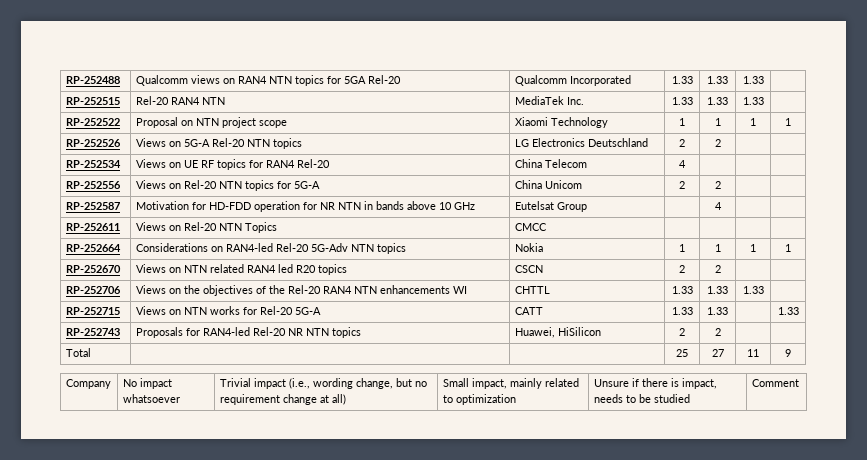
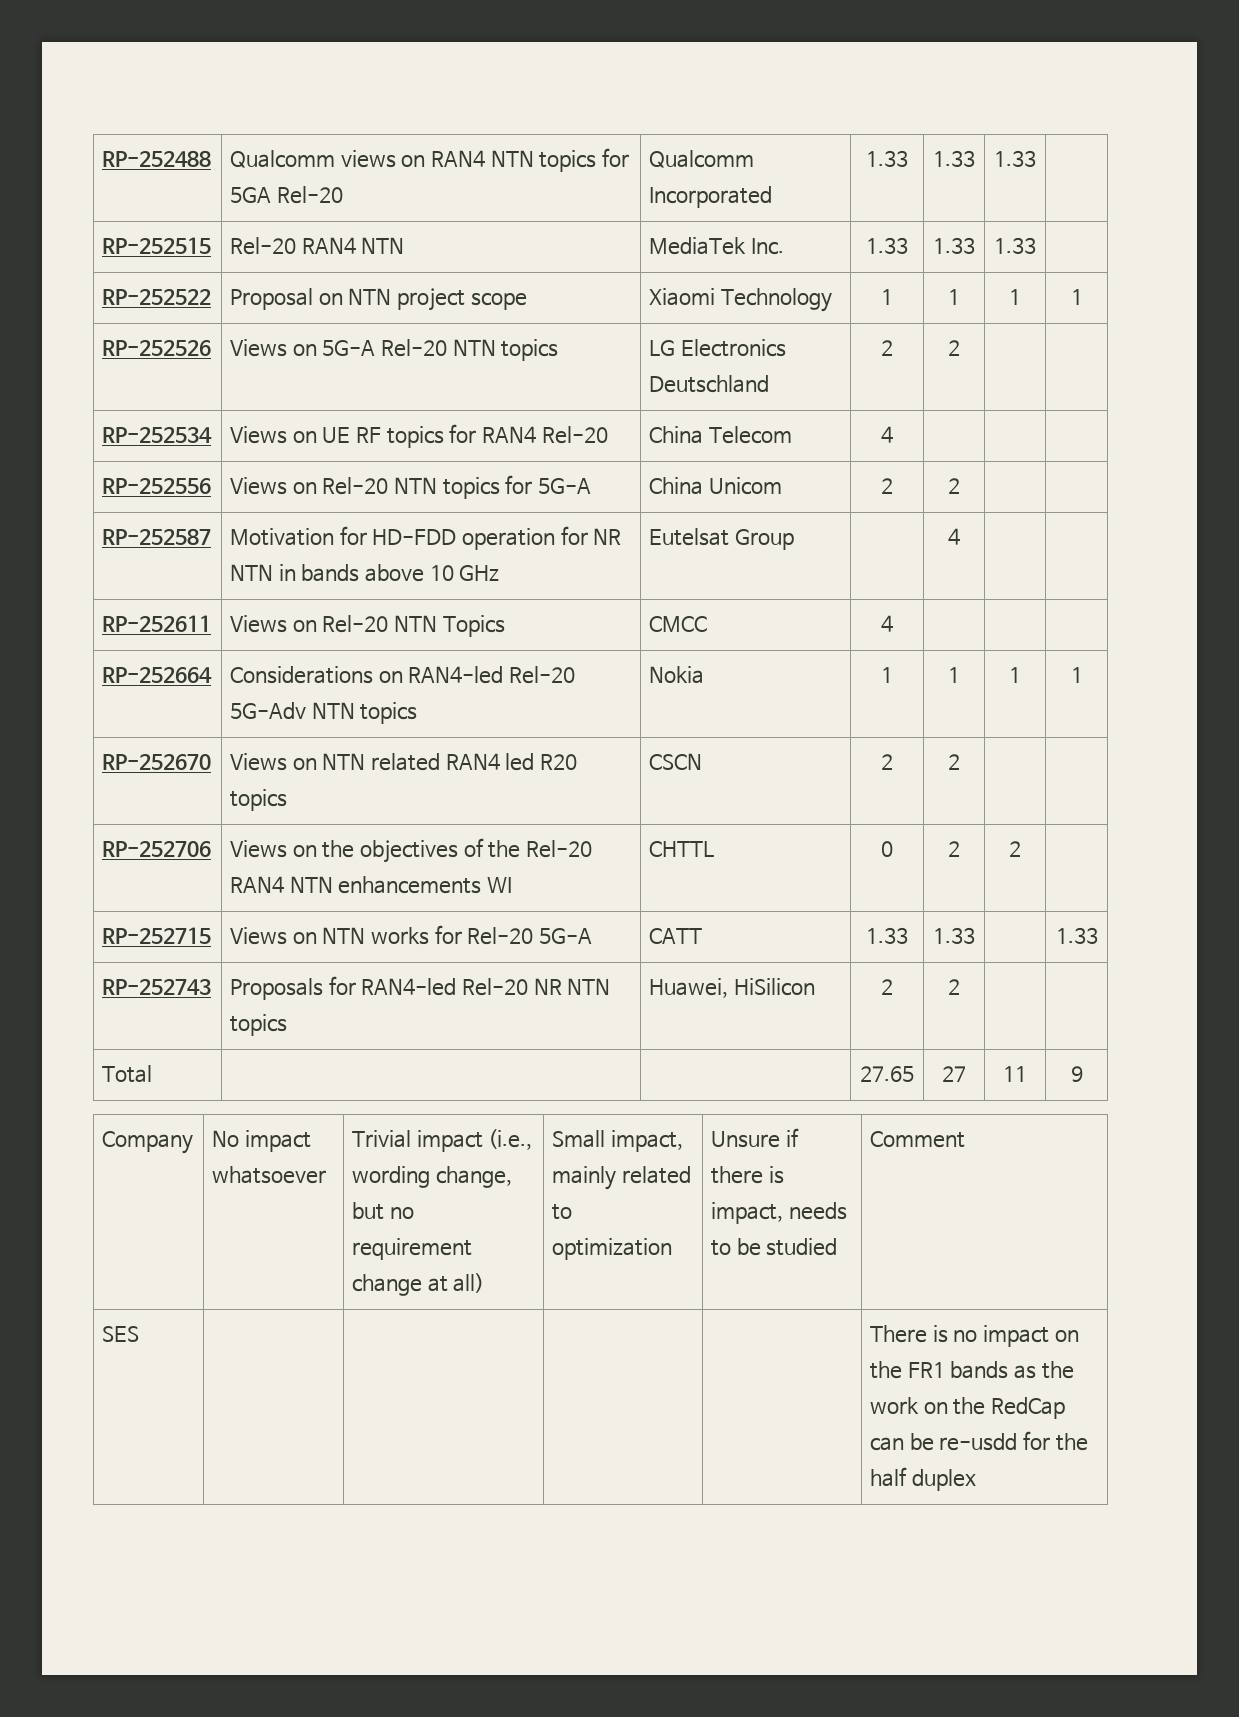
- RP-252611 | Views on Rel-20 NTN Topics | CMCC | | | |
+ RP-252611 | Views on Rel-20 NTN Topics | CMCC | 4 | | |
- RP-252706 | Views on the objectives of the Rel-20 RAN4 NTN enhancements WI | CHTTL | 1.33 | 1.33 | 1.33 |
+ RP-252706 | Views on the objectives of the Rel-20 RAN4 NTN enhancements WI | CHTTL | 0 | 2 | 2 |
- Total | | | 25 | 27 | 11 | 9
+ Total | | | 27.65 | 27 | 11 | 9
+ SES | | | | | There is no impact on the FR1 bands as the work on the RedCap can be re-usdd for the half duplex

